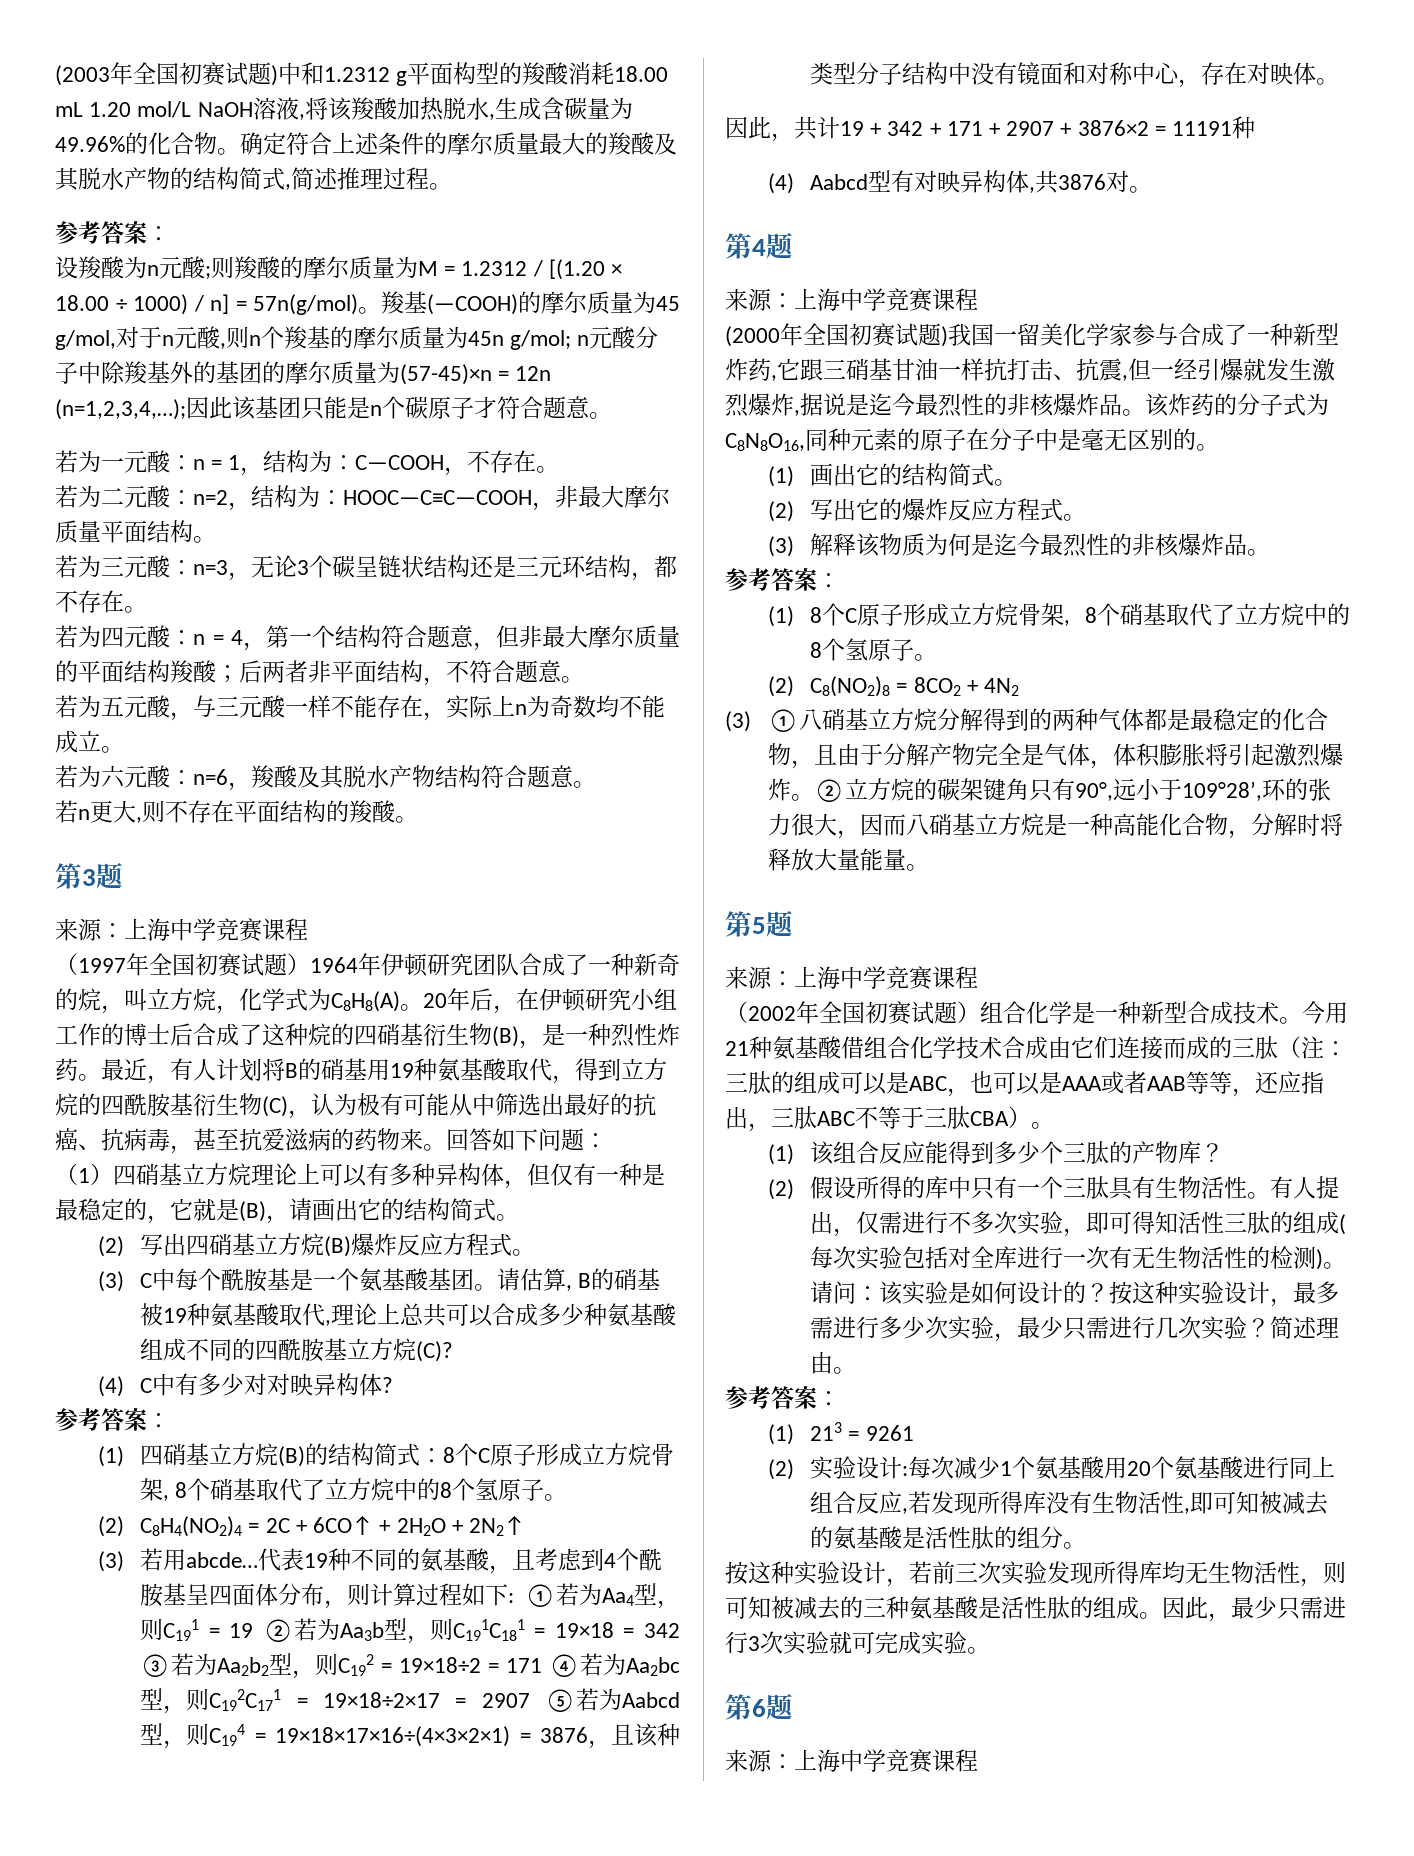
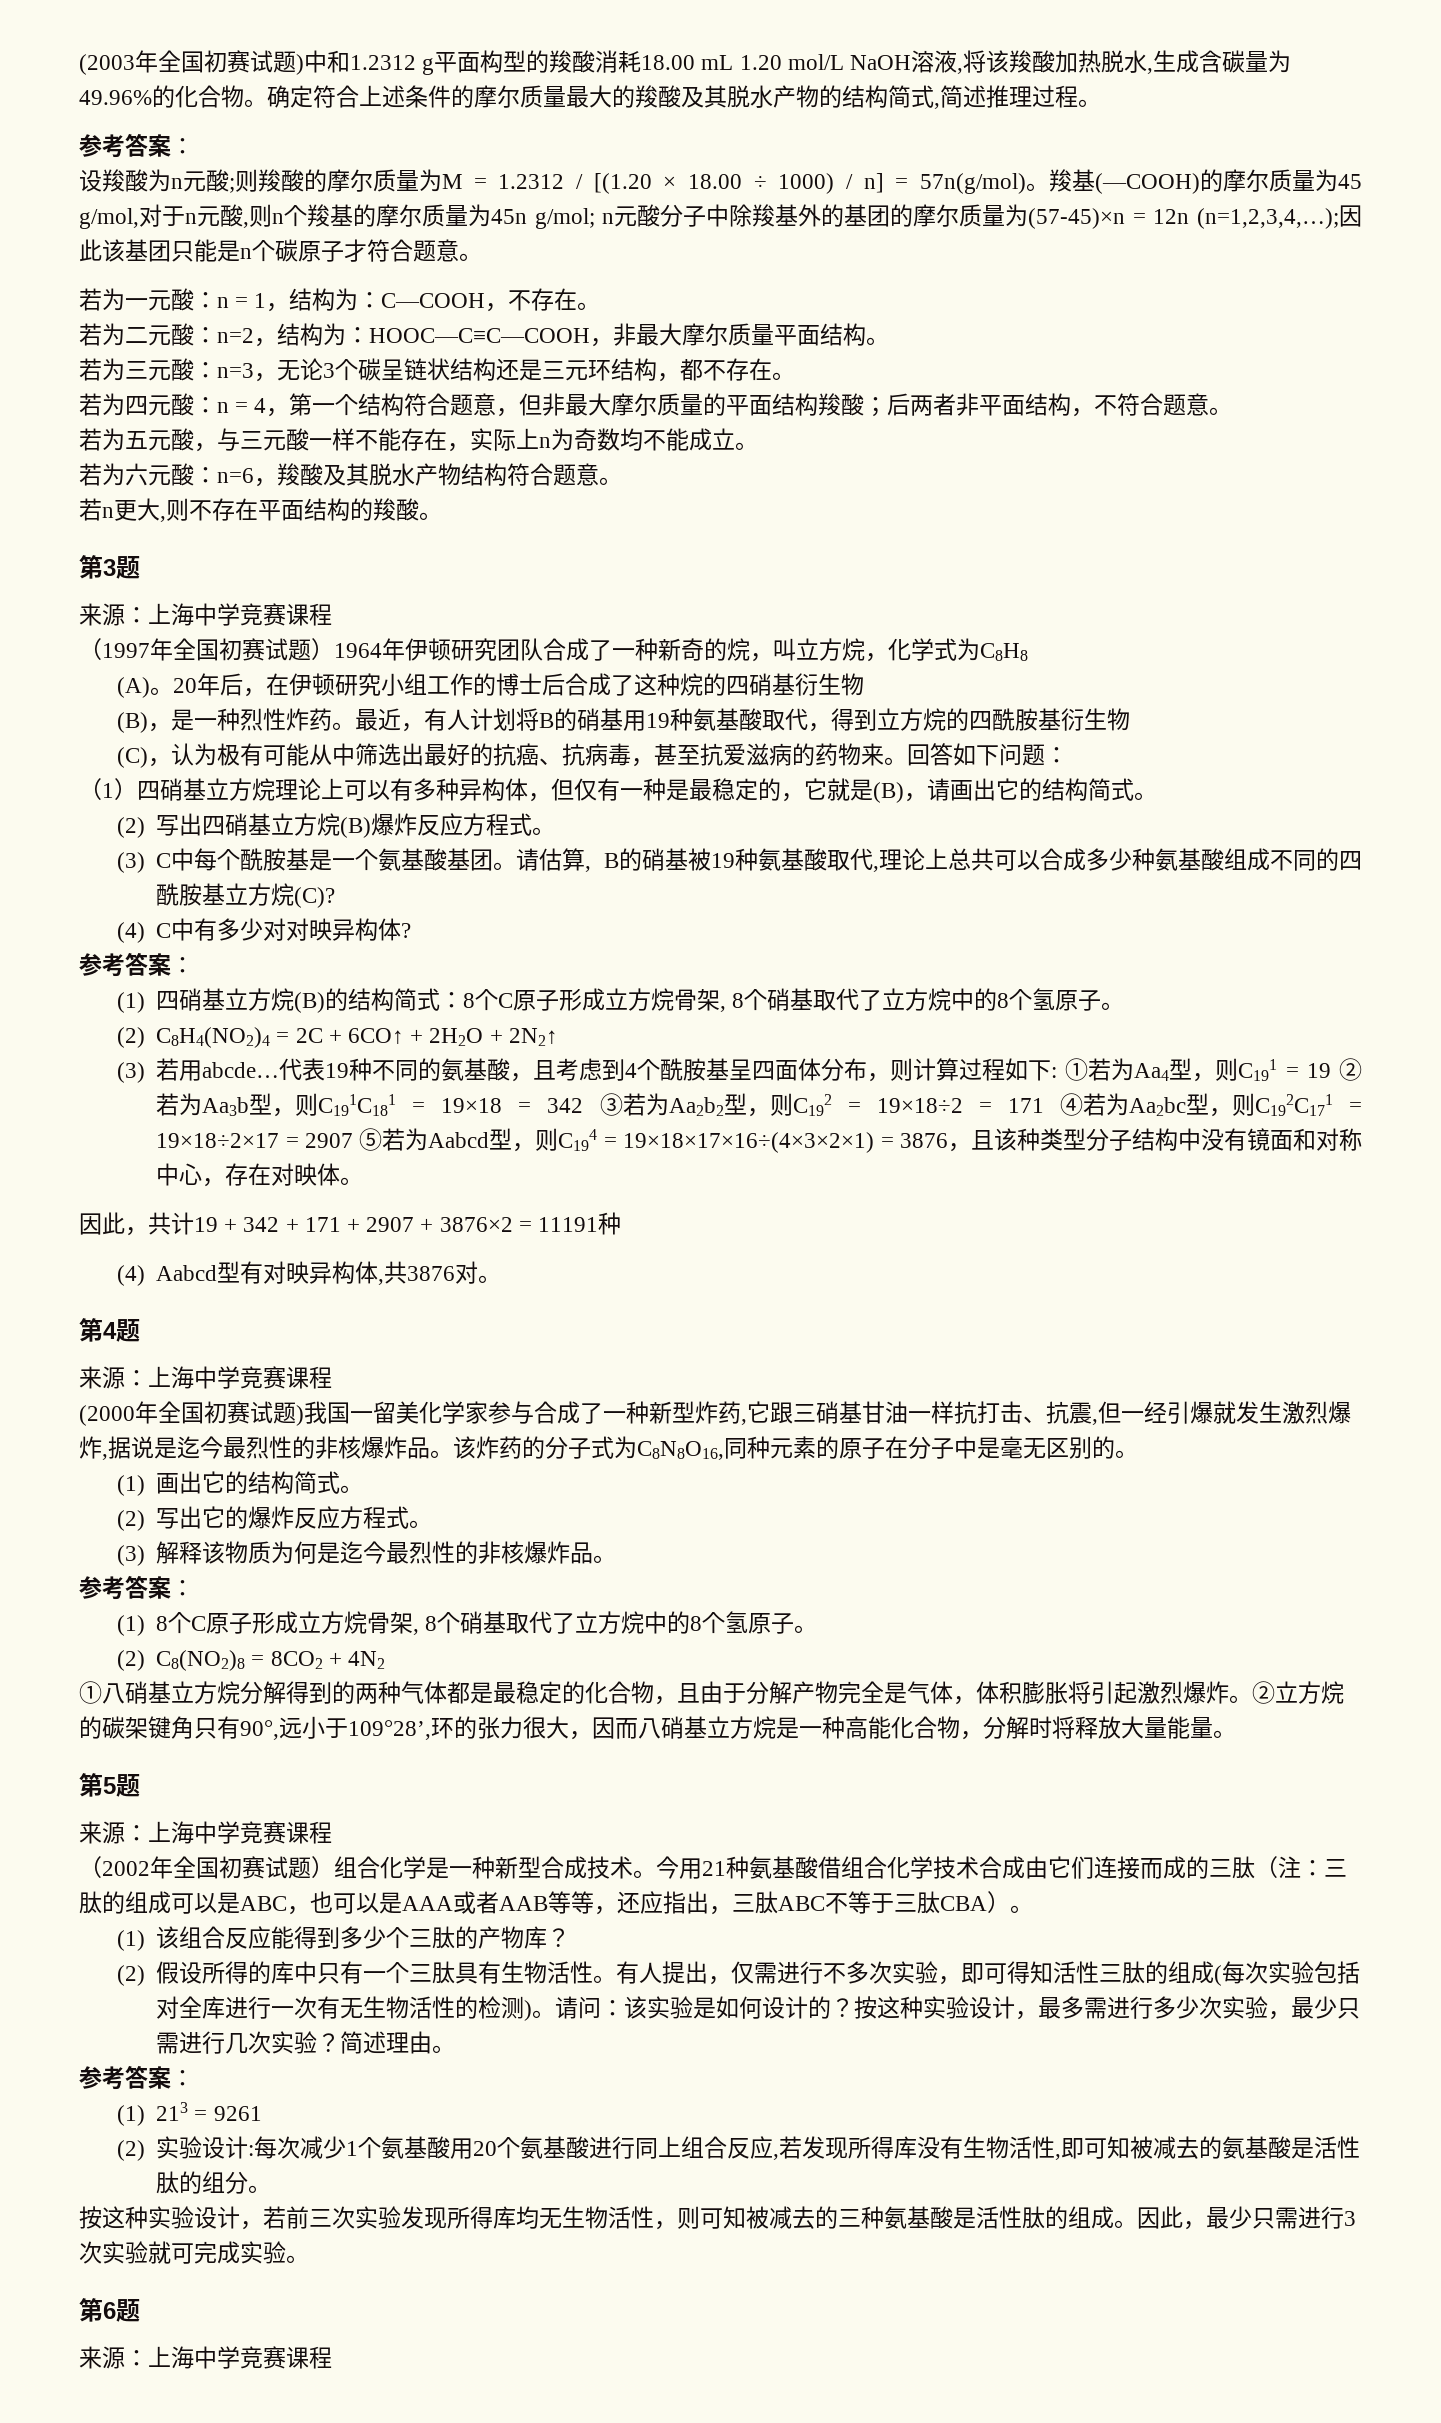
- （1997年全国初赛试题）1964年伊顿研究团队合成了一种新奇的烷，叫立方烷，化学式为C8H8(A)。
+ （1997年全国初赛试题）1964年伊顿研究团队合成了一种新奇的烷，叫立方烷，化学式为C8H8
+ (A)。
- 20年后，在伊顿研究小组工作的博士后合成了这种烷的四硝基衍生物(B)，是一种烈性炸药。
+ 20年后，在伊顿研究小组工作的博士后合成了这种烷的四硝基衍生物
+ (B)，是一种烈性炸药。
- 最近，有人计划将B的硝基用19种氨基酸取代，得到立方烷的四酰胺基衍生物(C)，认为极有可能从中筛选出最好的抗癌、抗病毒，甚至抗爱滋病的药物来。
+ 最近，有人计划将B的硝基用19种氨基酸取代，得到立方烷的四酰胺基衍生物
+ (C)，认为极有可能从中筛选出最好的抗癌、抗病毒，甚至抗爱滋病的药物来。
- (3) ①八硝基立方烷分解得到的两种气体都是最稳定的化合物，且由于分解产物完全是气体，体积膨胀将引起激烈爆炸。
+ ①八硝基立方烷分解得到的两种气体都是最稳定的化合物，且由于分解产物完全是气体，体积膨胀将引起激烈爆炸。

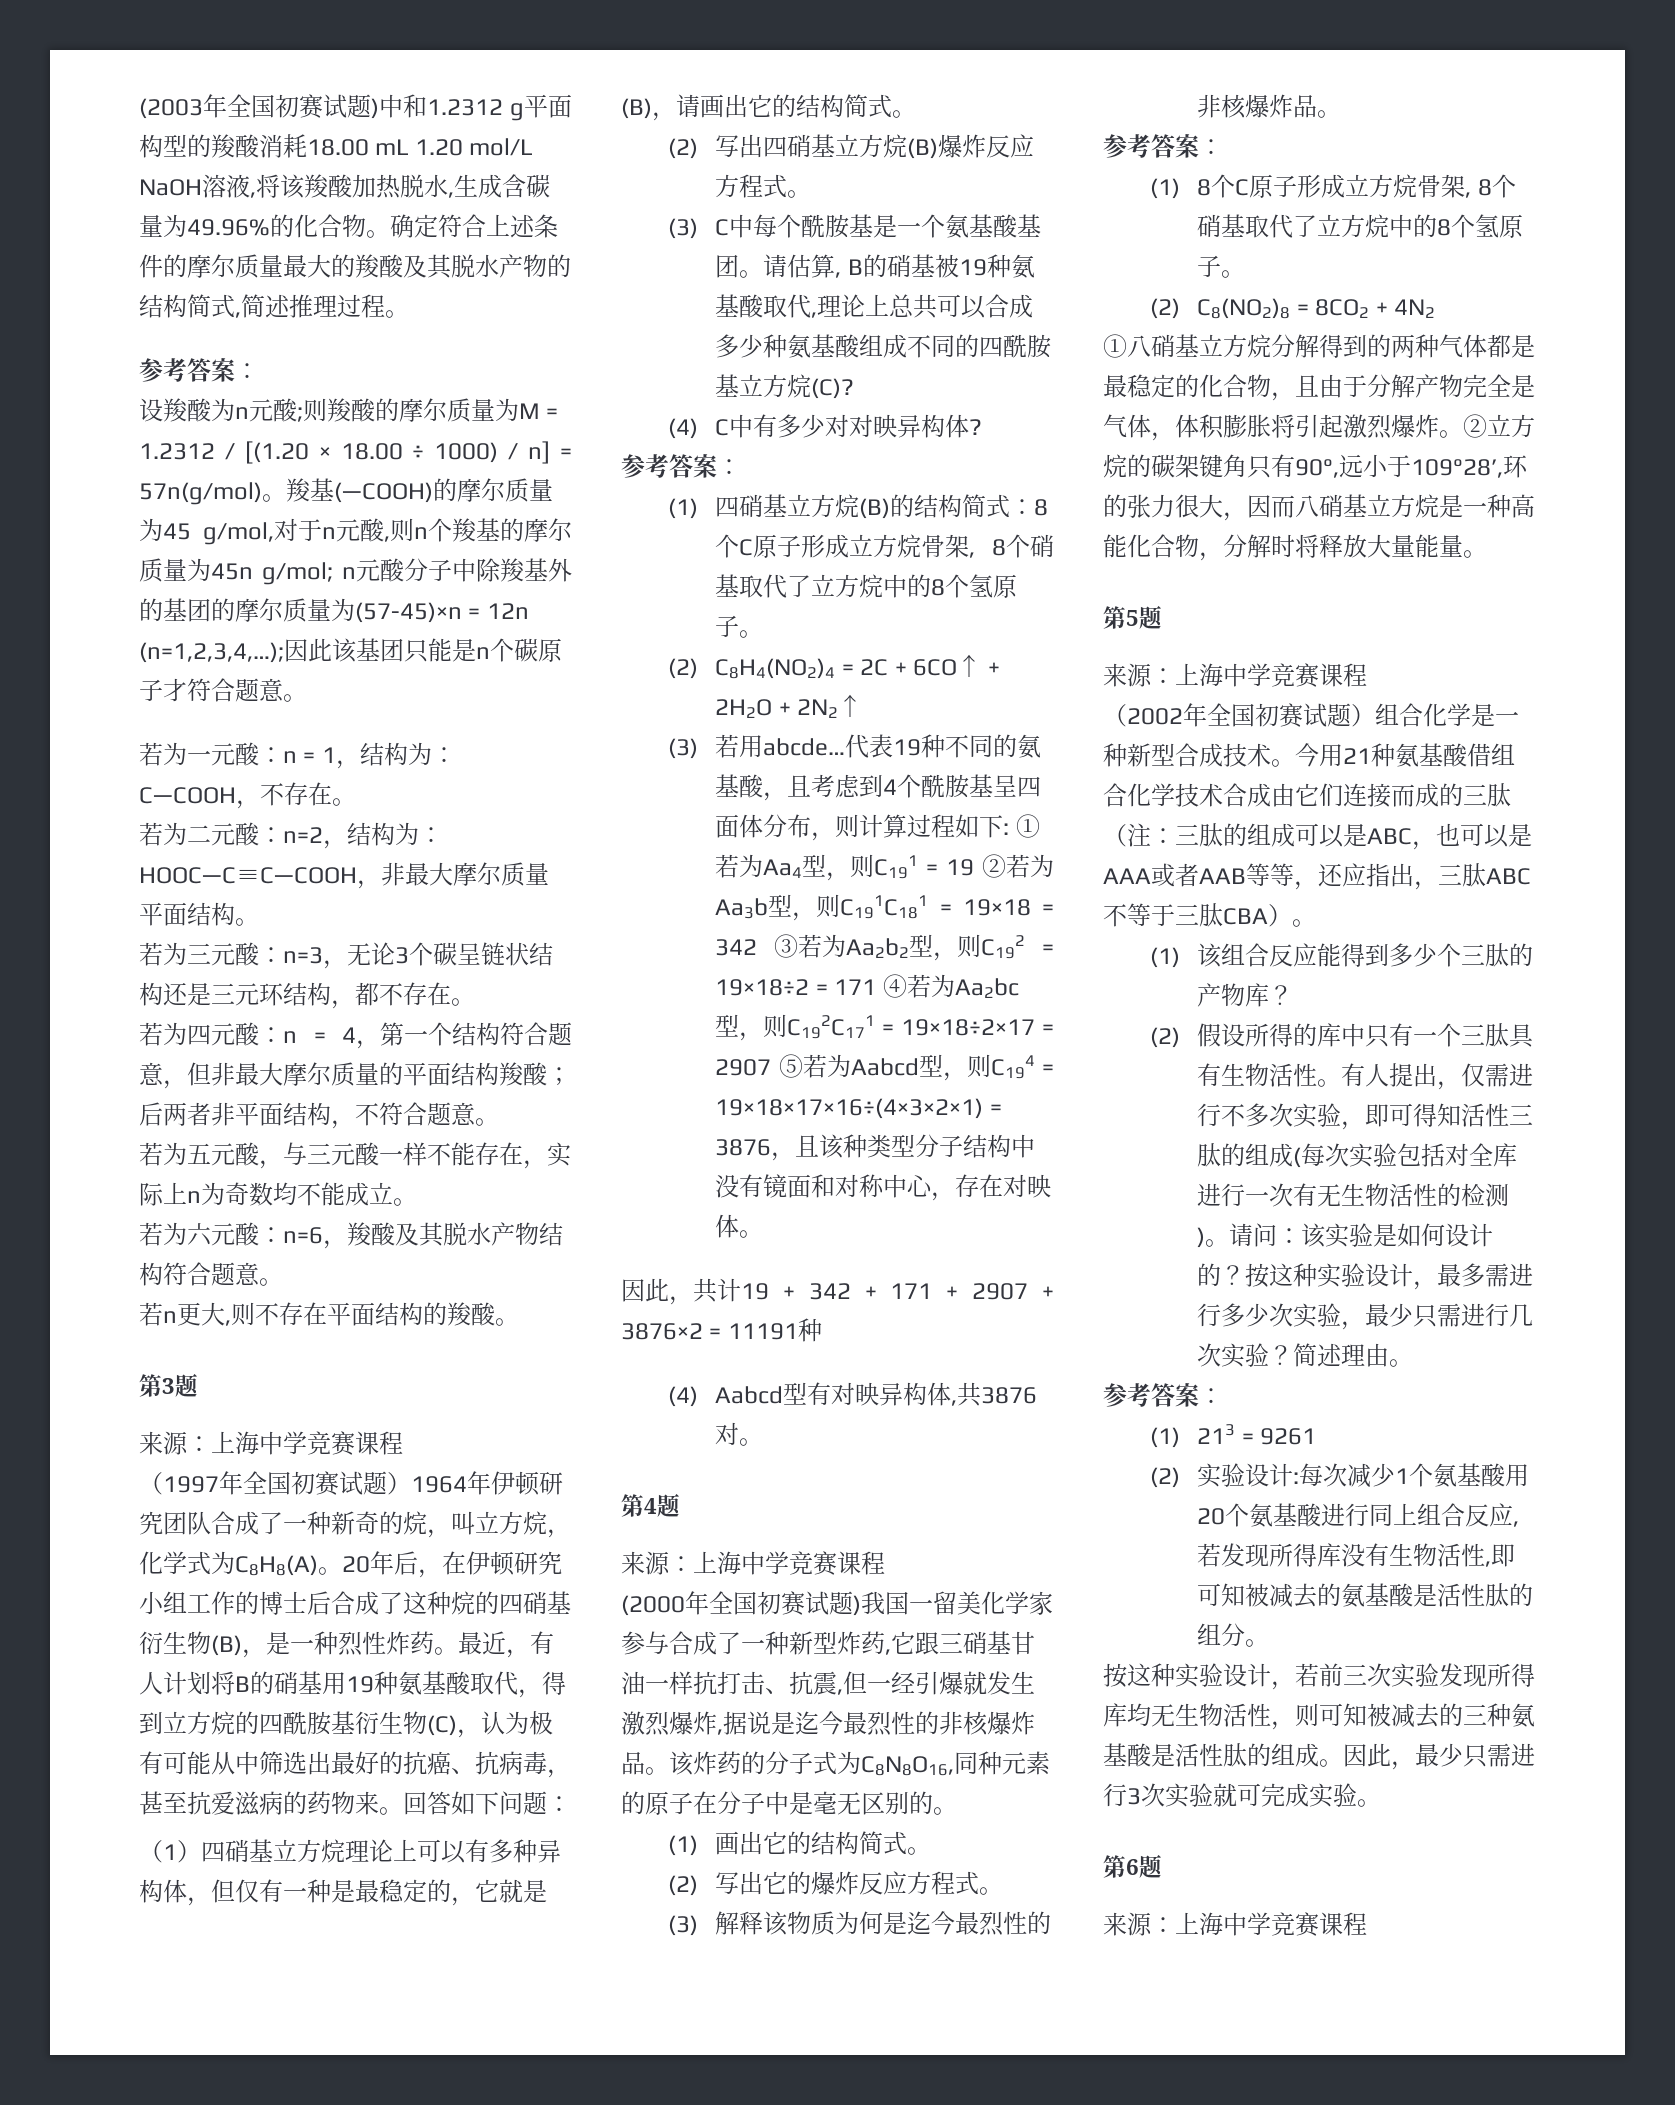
- （1997年全国初赛试题）1964年伊顿研究团队合成了一种新奇的烷，叫立方烷，化学式为C8H8
- (A)。
+ （1997年全国初赛试题）1964年伊顿研究团队合成了一种新奇的烷，叫立方烷，化学式为C8H8(A)。
- 20年后，在伊顿研究小组工作的博士后合成了这种烷的四硝基衍生物
- (B)，是一种烈性炸药。
+ 20年后，在伊顿研究小组工作的博士后合成了这种烷的四硝基衍生物(B)，是一种烈性炸药。
- 最近，有人计划将B的硝基用19种氨基酸取代，得到立方烷的四酰胺基衍生物
- (C)，认为极有可能从中筛选出最好的抗癌、抗病毒，甚至抗爱滋病的药物来。
+ 最近，有人计划将B的硝基用19种氨基酸取代，得到立方烷的四酰胺基衍生物(C)，认为极有可能从中筛选出最好的抗癌、抗病毒，甚至抗爱滋病的药物来。

